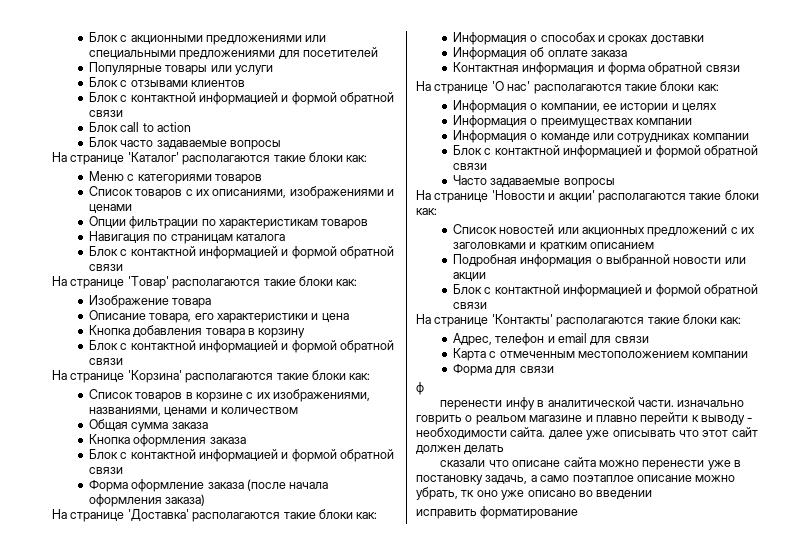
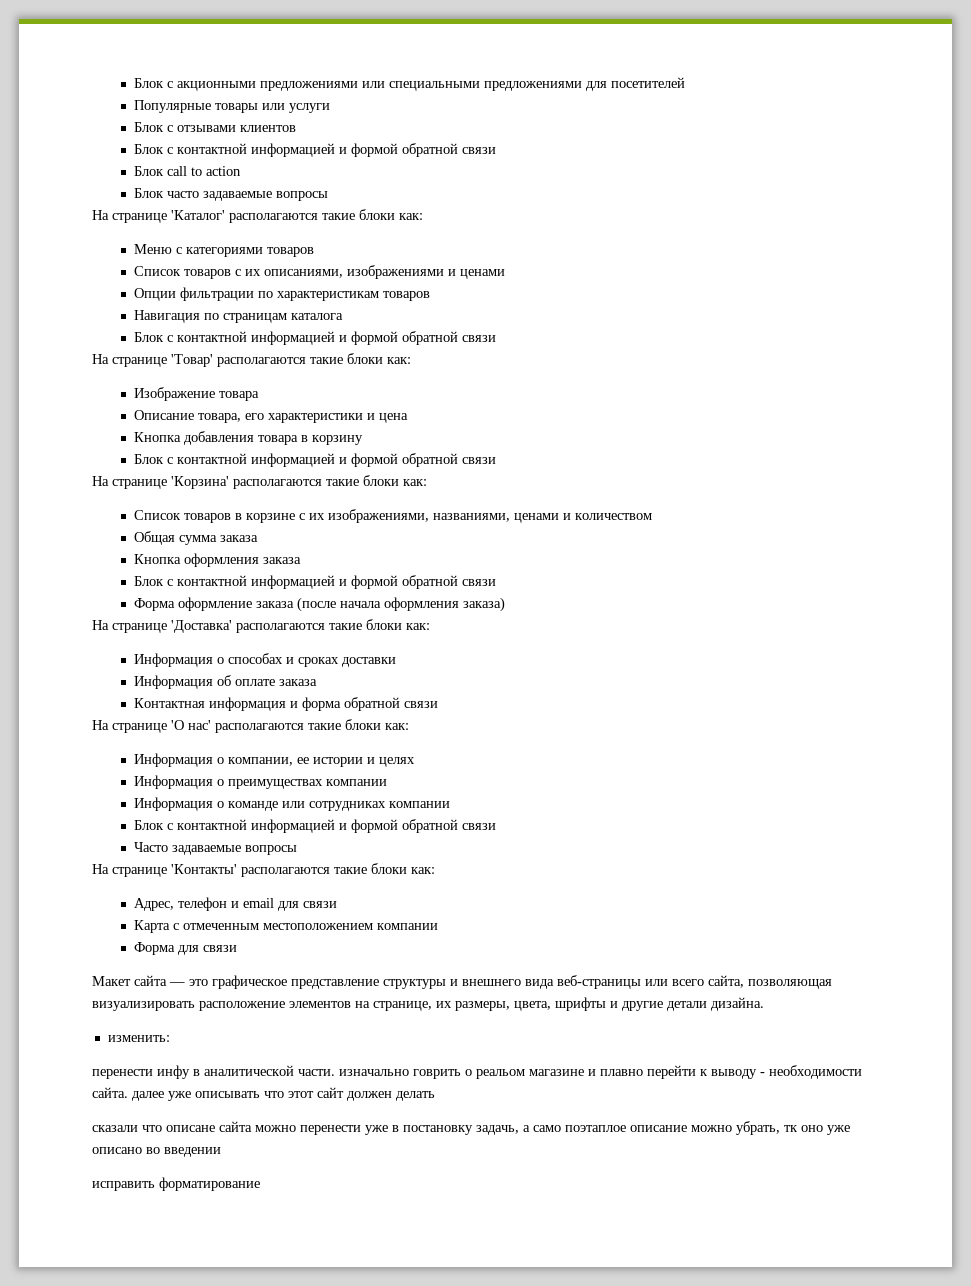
- На странице 'Новости и акции' располагаются такие блоки как:
- Список новостей или акционных предложений с их заголовками и кратким описанием
- Подробная информация о выбранной новости или акции
- Блок с контактной информацией и формой обратной связи
- ф
+ Макет сайта — это графическое представление структуры и внешнего вида веб-страницы или всего сайта, позволяющая визуализировать расположение элементов на странице, их размеры, цвета, шрифты и другие детали дизайна.
+ изменить:

